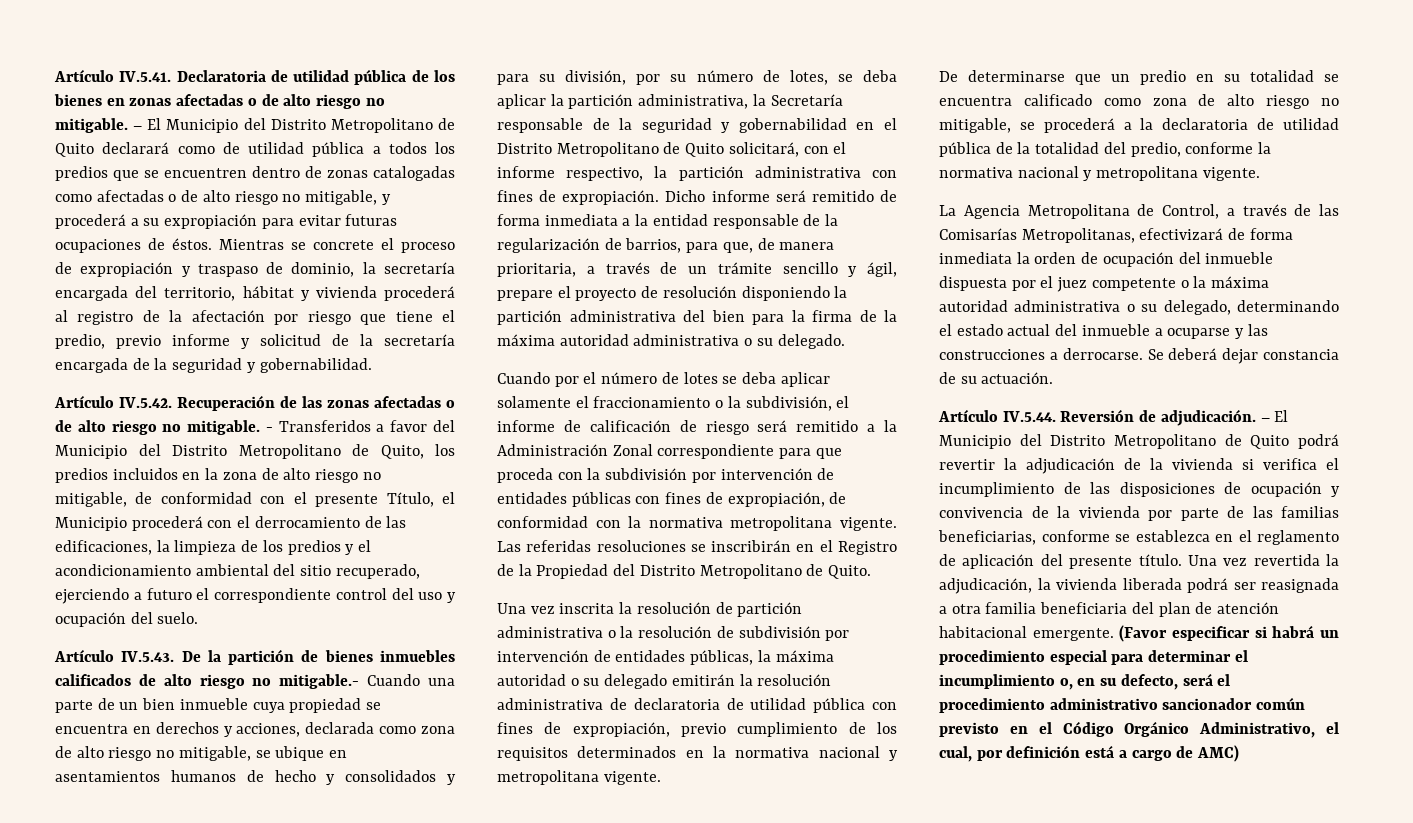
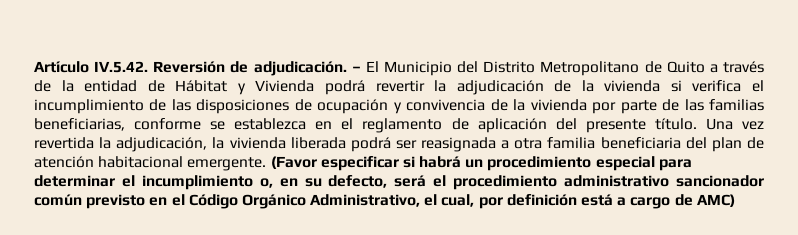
- Artículo IV.5.41. Declaratoria de utilidad pública de los bienes en zonas afectadas o de alto riesgo no mitigable. – El Municipio del Distrito Metropolitano de Quito declarará como de utilidad pública a todos los predios que se encuentren dentro de zonas catalogadas como afectadas o de alto riesgo no mitigable, y procederá a su expropiación para evitar futuras ocupaciones de éstos. Mientras se concrete el proceso de expropiación y traspaso de dominio, la secretaría encargada del territorio, hábitat y vivienda procederá al registro de la afectación por riesgo que tiene el predio, previo informe y solicitud de la secretaría encargada de la seguridad y gobernabilidad.
- Artículo IV.5.42. Recuperación de las zonas afectadas o de alto riesgo no mitigable. - Transferidos a favor del Municipio del Distrito Metropolitano de Quito, los predios incluidos en la zona de alto riesgo no mitigable, de conformidad con el presente Título, el Municipio procederá con el derrocamiento de las edificaciones, la limpieza de los predios y el acondicionamiento ambiental del sitio recuperado, ejerciendo a futuro el correspondiente control del uso y ocupación del suelo.
- Artículo IV.5.43. De la partición de bienes inmuebles calificados de alto riesgo no mitigable.- Cuando una parte de un bien inmueble cuya propiedad se encuentra en derechos y acciones, declarada como zona de alto riesgo no mitigable, se ubique en asentamientos humanos de hecho y consolidados y para su división, por su número de lotes, se deba aplicar la partición administrativa, la Secretaría responsable de la seguridad y gobernabilidad en el Distrito Metropolitano de Quito solicitará, con el informe respectivo, la partición administrativa con fines de expropiación. Dicho informe será remitido de forma inmediata a la entidad responsable de la regularización de barrios, para que, de manera prioritaria, a través de un trámite sencillo y ágil, prepare el proyecto de resolución disponiendo la partición administrativa del bien para la firma de la máxima autoridad administrativa o su delegado.
- Cuando por el número de lotes se deba aplicar solamente el fraccionamiento o la subdivisión, el informe de calificación de riesgo será remitido a la Administración Zonal correspondiente para que proceda con la subdivisión por intervención de entidades públicas con fines de expropiación, de conformidad con la normativa metropolitana vigente. Las referidas resoluciones se inscribirán en el Registro de la Propiedad del Distrito Metropolitano de Quito.
- Una vez inscrita la resolución de partición administrativa o la resolución de subdivisión por intervención de entidades públicas, la máxima autoridad o su delegado emitirán la resolución administrativa de declaratoria de utilidad pública con fines de expropiación, previo cumplimiento de los requisitos determinados en la normativa nacional y metropolitana vigente.
- De determinarse que un predio en su totalidad se encuentra calificado como zona de alto riesgo no mitigable, se procederá a la declaratoria de utilidad pública de la totalidad del predio, conforme la normativa nacional y metropolitana vigente.
- La Agencia Metropolitana de Control, a través de las Comisarías Metropolitanas, efectivizará de forma inmediata la orden de ocupación del inmueble dispuesta por el juez competente o la máxima autoridad administrativa o su delegado, determinando el estado actual del inmueble a ocuparse y las construcciones a derrocarse. Se deberá dejar constancia de su actuación.
- Artículo IV.5.44. Reversión de adjudicación.
+ Artículo IV.5.42. Reversión de adjudicación.
- – El Municipio del Distrito Metropolitano de Quito podrá revertir la adjudicación de la vivienda si verifica el incumplimiento de las disposiciones de ocupación y convivencia de la vivienda por parte de las familias beneficiarias, conforme se establezca en el reglamento de aplicación del presente título.
+ – El Municipio del Distrito Metropolitano de Quito a través de la entidad de Hábitat y Vivienda podrá revertir la adjudicación de la vivienda si verifica el incumplimiento de las disposiciones de ocupación y convivencia de la vivienda por parte de las familias beneficiarias, conforme se establezca en el reglamento de aplicación del presente título.

